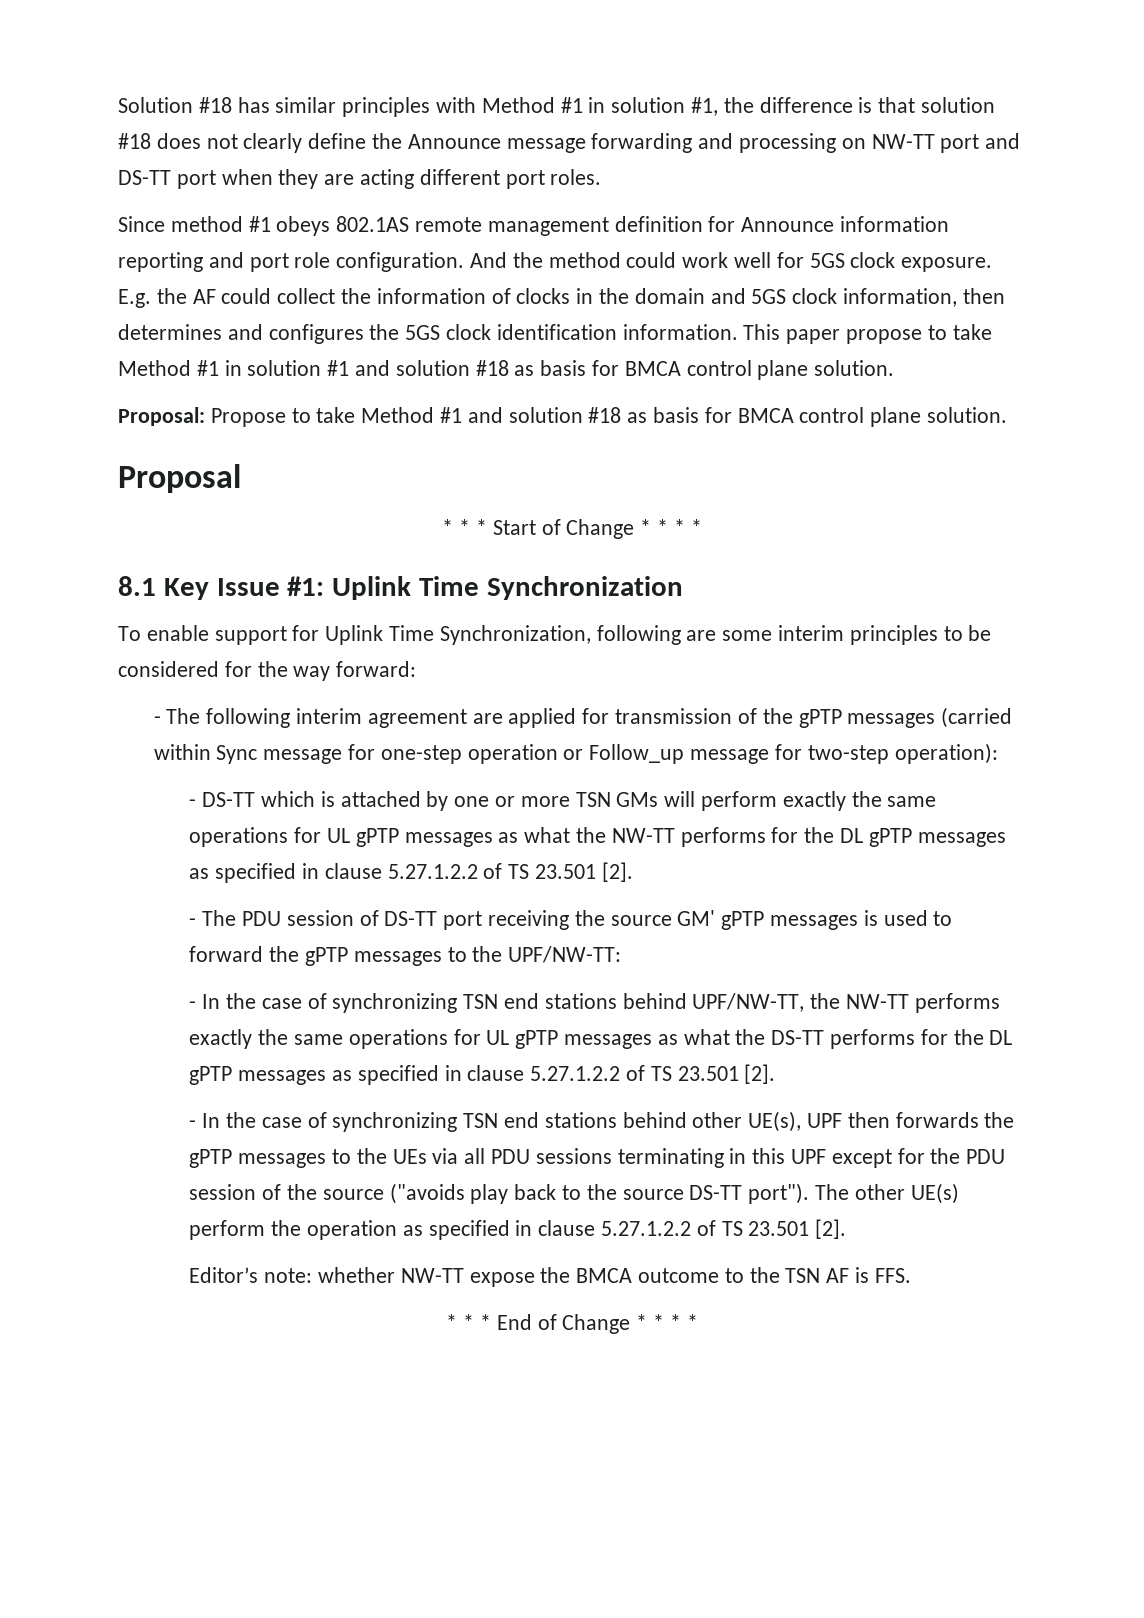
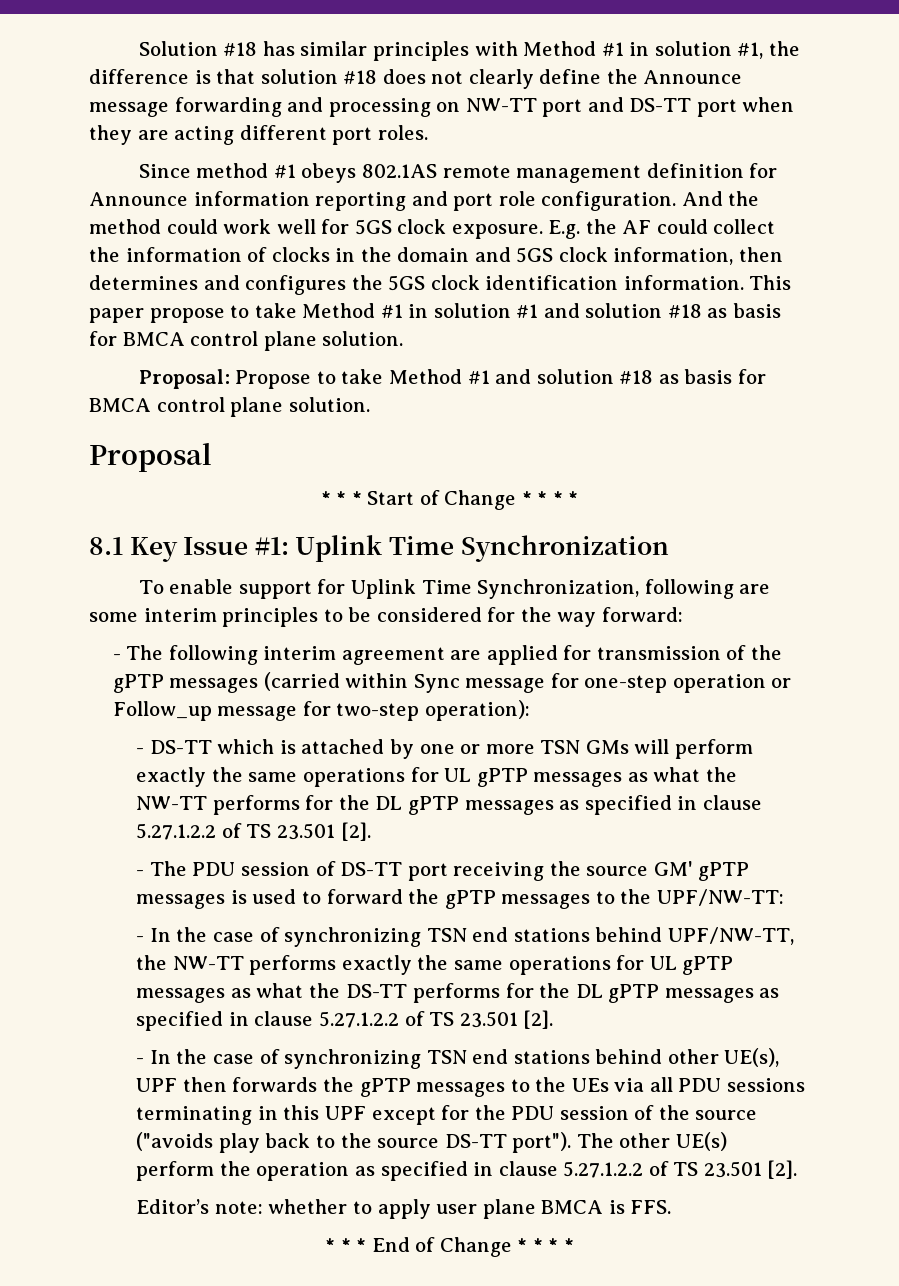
- Editor’s note: whether NW-TT expose the BMCA outcome to the TSN AF is FFS.
+ Editor’s note: whether to apply user plane BMCA is FFS.

